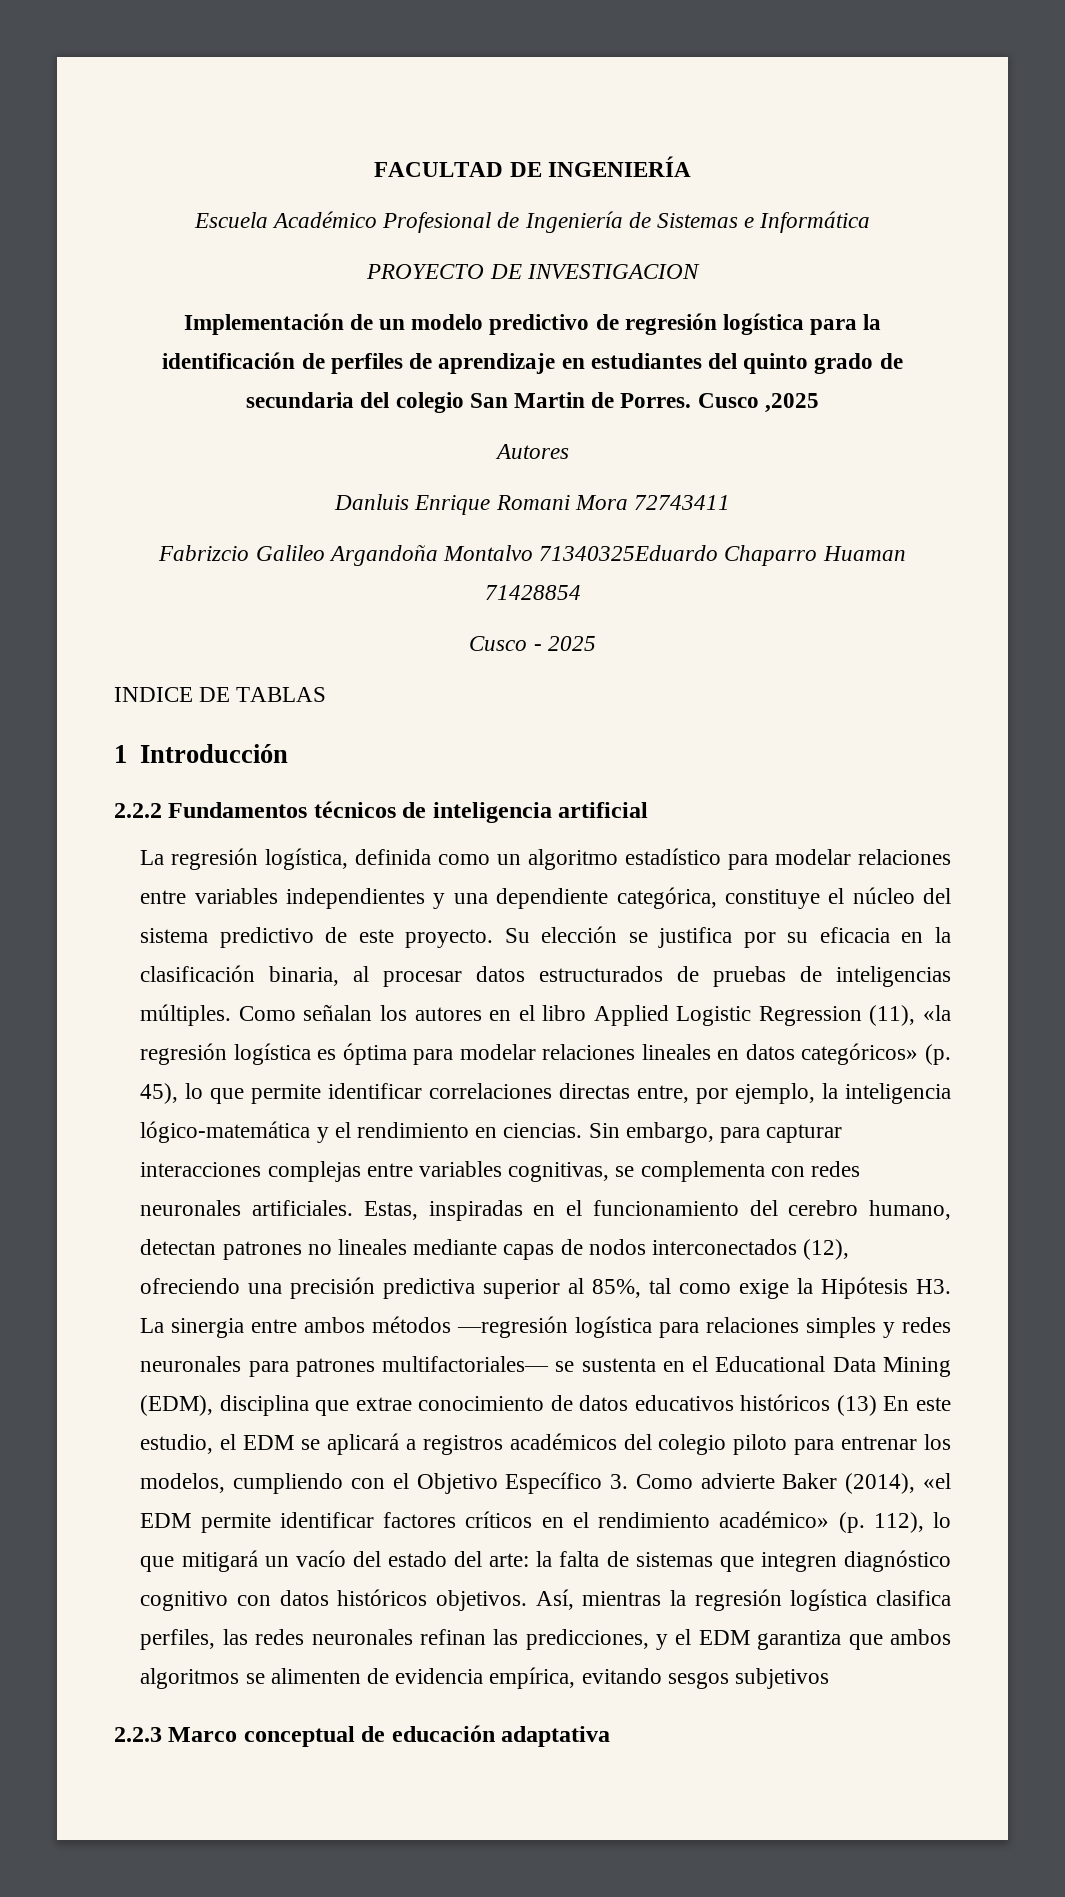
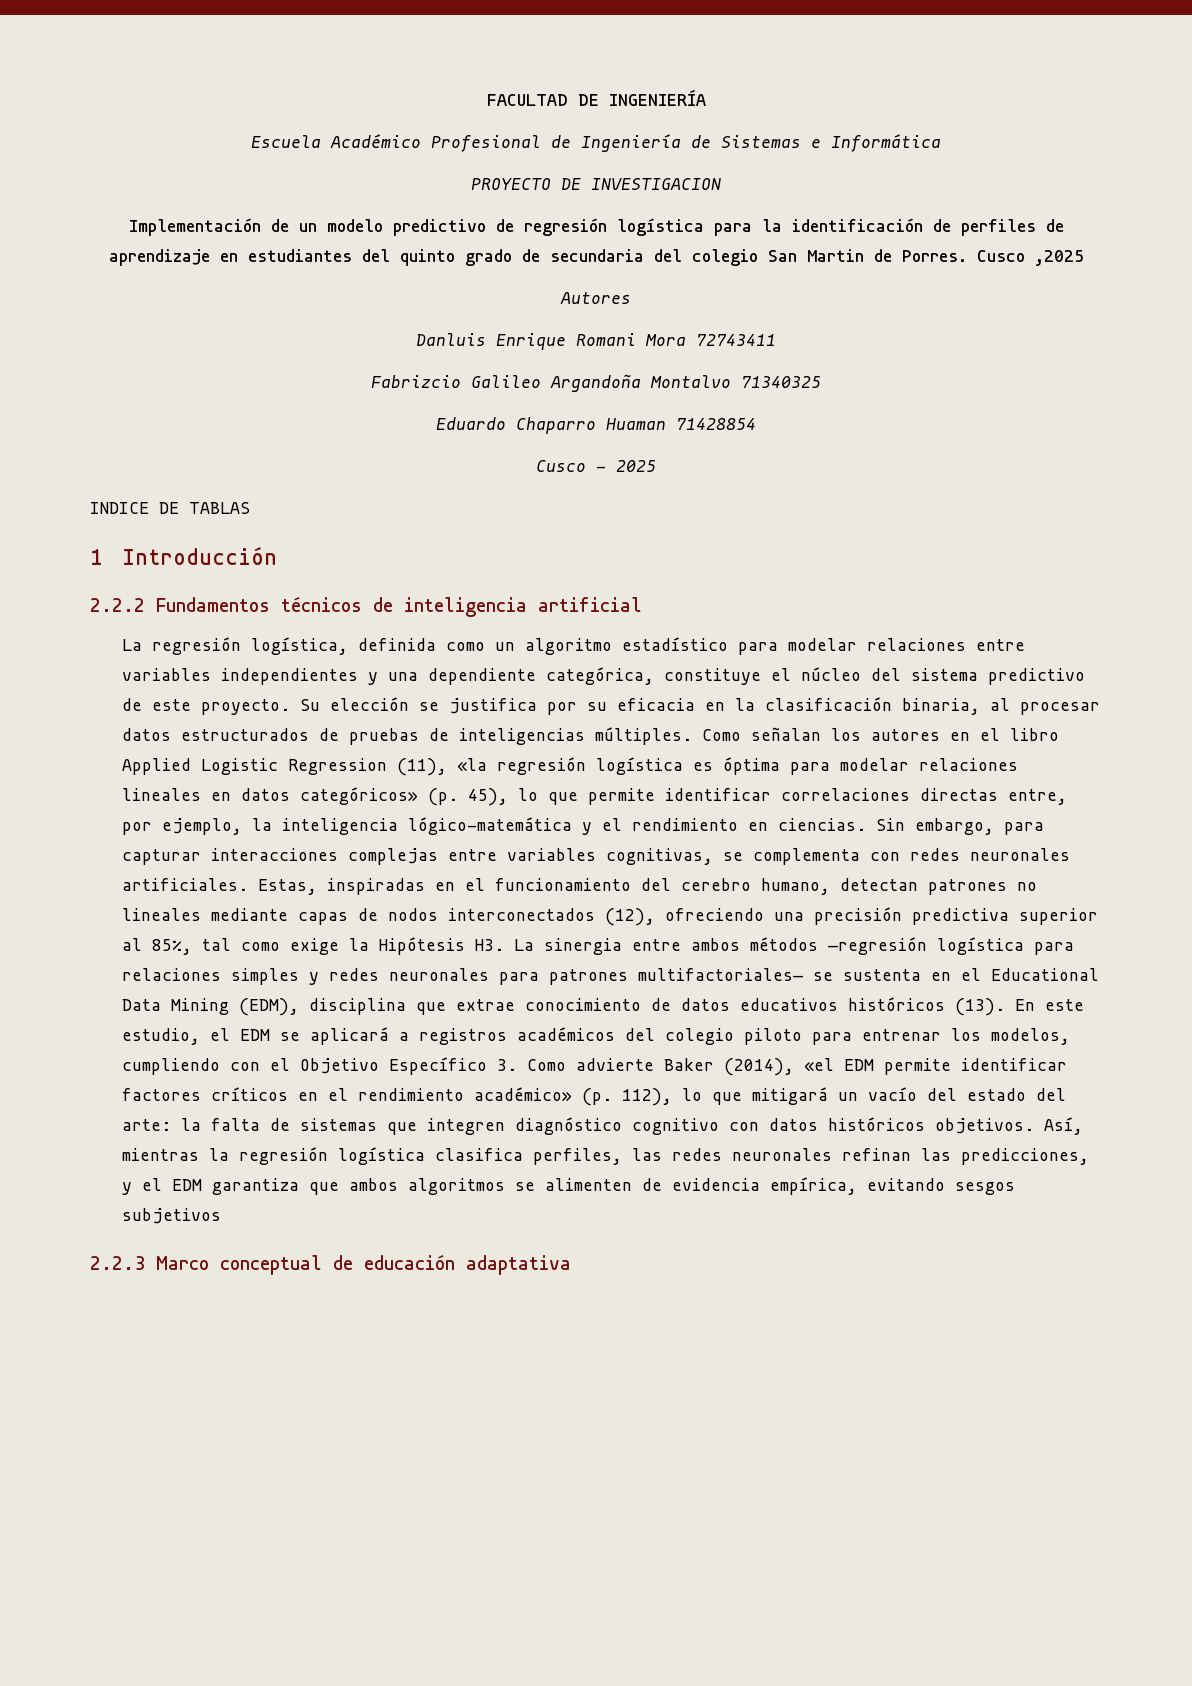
- Fabrizcio Galileo Argandoña Montalvo 71340325Eduardo Chaparro Huaman 71428854
+ Fabrizcio Galileo Argandoña Montalvo 71340325
+ Eduardo Chaparro Huaman 71428854
- Estas, inspiradas en el funcionamiento del cerebro humano, detectan patrones no lineales mediante capas de nodos interconectados (12), ofreciendo una precisión predictiva superior al 85%, tal como exige la Hipótesis H3. La sinergia entre ambos métodos —regresión logística para relaciones simples y redes neuronales para patrones multifactoriales— se sustenta en el Educational Data Mining (EDM), disciplina que extrae conocimiento de datos educativos históricos (13) En este estudio, el EDM se aplicará a registros académicos del colegio piloto para entrenar los modelos, cumpliendo con el Objetivo Específico 3. Como advierte Baker (2014), «el EDM permite identificar factores críticos en el rendimiento académico» (p. 112), lo que mitigará un vacío del estado del arte:
+ Estas, inspiradas en el funcionamiento del cerebro humano, detectan patrones no lineales mediante capas de nodos interconectados (12), ofreciendo una precisión predictiva superior al 85%, tal como exige la Hipótesis H3. La sinergia entre ambos métodos —regresión logística para relaciones simples y redes neuronales para patrones multifactoriales— se sustenta en el Educational Data Mining (EDM), disciplina que extrae conocimiento de datos educativos históricos (13). En este estudio, el EDM se aplicará a registros académicos del colegio piloto para entrenar los modelos, cumpliendo con el Objetivo Específico 3. Como advierte Baker (2014), «el EDM permite identificar factores críticos en el rendimiento académico» (p. 112), lo que mitigará un vacío del estado del arte:

